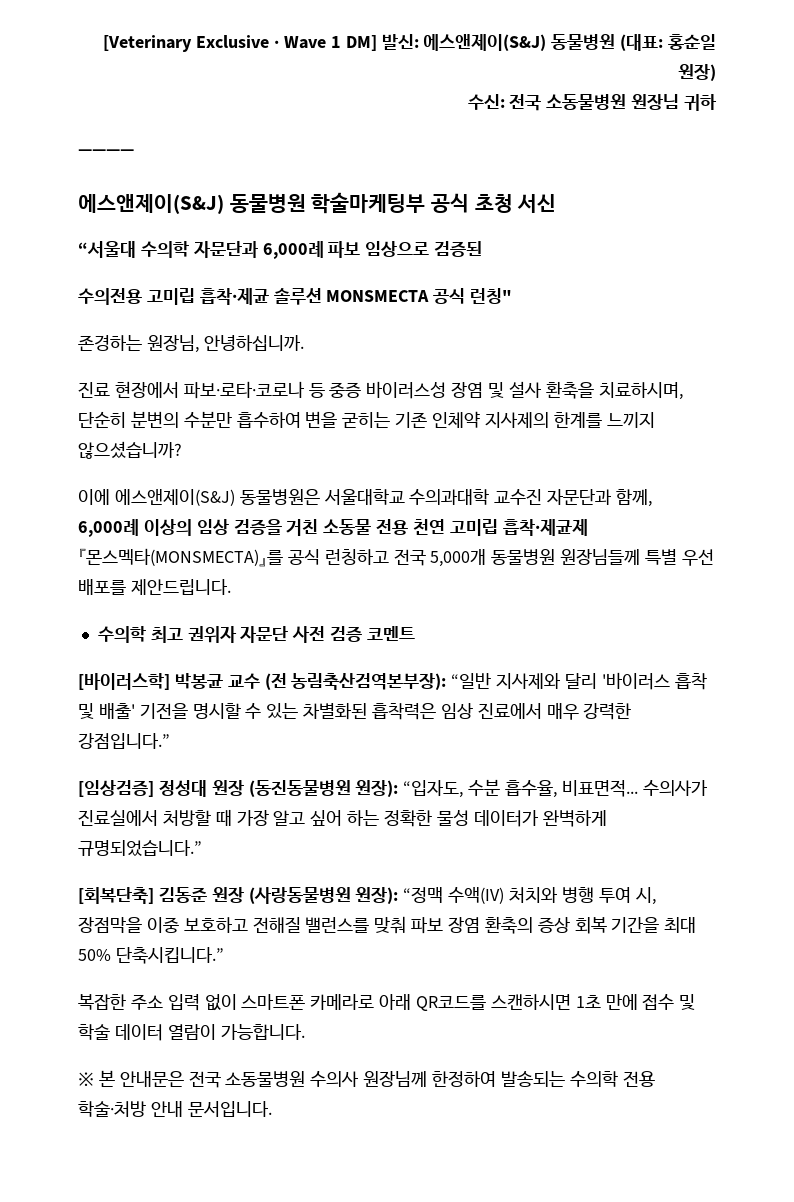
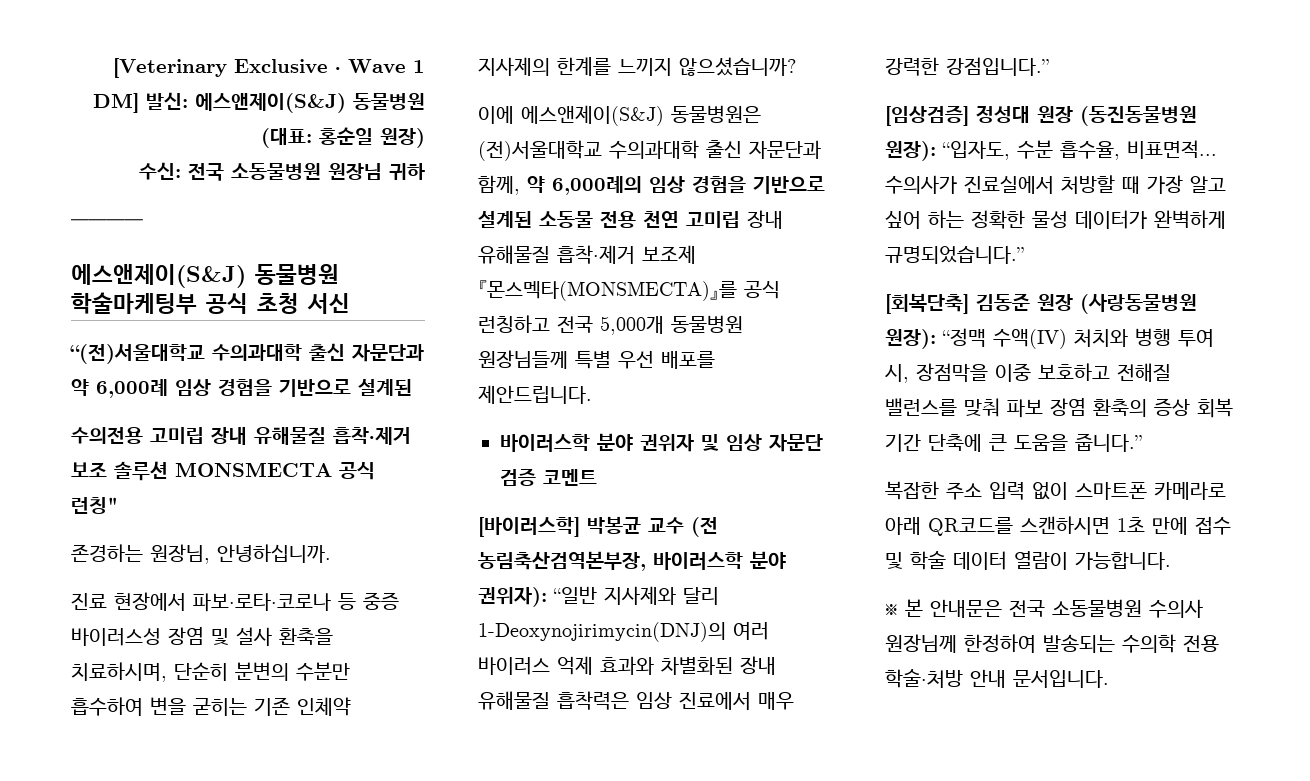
- “서울대 수의학 자문단과 6,000례 파보 임상으로 검증된
- 수의전용 고미립 흡착·제균 솔루션 MONSMECTA 공식 런칭"
+ “(전)서울대학교 수의과대학 출신 자문단과 약 6,000례 임상 경험을 기반으로 설계된
+ 수의전용 고미립 장내 유해물질 흡착·제거 보조 솔루션 MONSMECTA 공식 런칭"
- 이에 에스앤제이(S&J) 동물병원은 서울대학교 수의과대학 교수진 자문단과 함께, 6,000례 이상의 임상 검증을 거친 소동물 전용 천연 고미립 흡착·제균제『몬스멕타(MONSMECTA)』를 공식 런칭하고 전국 5,000개 동물병원 원장님들께 특별 우선 배포를 제안드립니다.
+ 이에 에스앤제이(S&J) 동물병원은 (전)서울대학교 수의과대학 출신 자문단과 함께, 약 6,000례의 임상 경험을 기반으로 설계된 소동물 전용 천연 고미립 장내 유해물질 흡착·제거 보조제『몬스멕타(MONSMECTA)』를 공식 런칭하고 전국 5,000개 동물병원 원장님들께 특별 우선 배포를 제안드립니다.
- 수의학 최고 권위자 자문단 사전 검증 코멘트
+ 바이러스학 분야 권위자 및 임상 자문단 검증 코멘트
- [바이러스학] 박봉균 교수 (전 농림축산검역본부장): “일반 지사제와 달리 '바이러스 흡착 및 배출' 기전을 명시할 수 있는 차별화된 흡착력은 임상 진료에서 매우 강력한 강점입니다.”
+ [바이러스학] 박봉균 교수 (전 농림축산검역본부장, 바이러스학 분야 권위자): “일반 지사제와 달리 1-Deoxynojirimycin(DNJ)의 여러 바이러스 억제 효과와 차별화된 장내 유해물질 흡착력은 임상 진료에서 매우 강력한 강점입니다.”
- [회복단축] 김동준 원장 (사랑동물병원 원장): “정맥 수액(IV) 처치와 병행 투여 시, 장점막을 이중 보호하고 전해질 밸런스를 맞춰 파보 장염 환축의 증상 회복 기간을 최대 50% 단축시킵니다.”
+ [회복단축] 김동준 원장 (사랑동물병원 원장): “정맥 수액(IV) 처치와 병행 투여 시, 장점막을 이중 보호하고 전해질 밸런스를 맞춰 파보 장염 환축의 증상 회복 기간 단축에 큰 도움을 줍니다.”

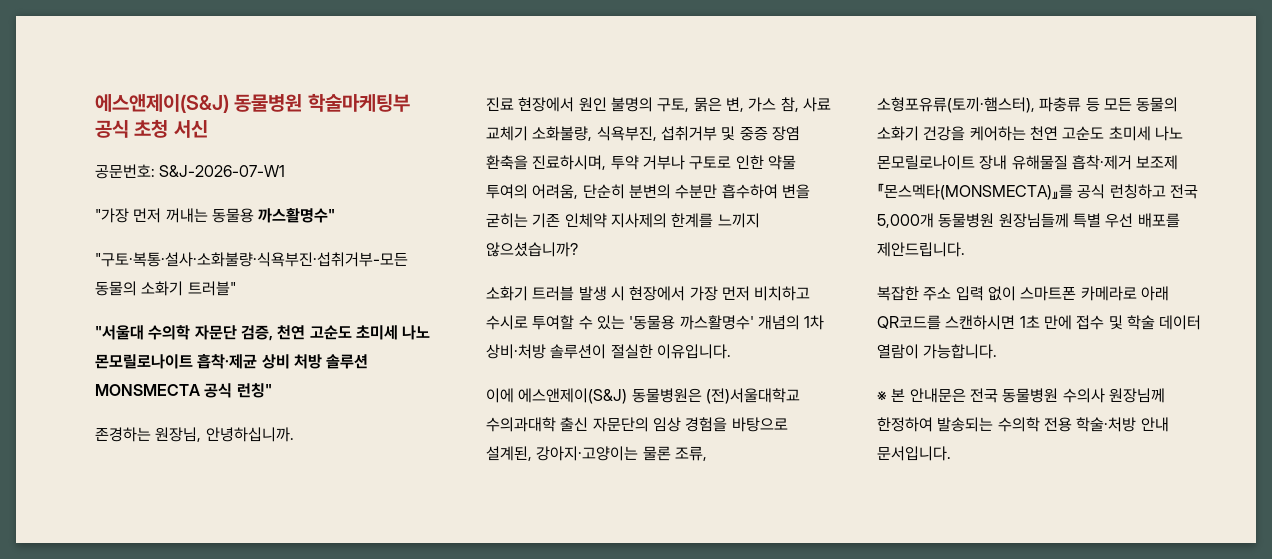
- [Veterinary Exclusive · Wave 1 DM] 발신: 에스앤제이(S&J) 동물병원 (대표: 홍순일 원장)
- 수신: 전국 소동물병원 원장님 귀하
- ――――
- “(전)서울대학교 수의과대학 출신 자문단과 약 6,000례 임상 경험을 기반으로 설계된
- 수의전용 고미립 장내 유해물질 흡착·제거 보조 솔루션 MONSMECTA 공식 런칭"
+ 공문번호: S&J-2026-07-W1
+ "가장 먼저 꺼내는 동물용 까스활명수"
+ "구토·복통·설사·소화불량·식욕부진·섭취거부-모든 동물의 소화기 트러블"
+ "서울대 수의학 자문단 검증, 천연 고순도 초미세 나노 몬모릴로나이트 흡착·제균 상비 처방 솔루션 MONSMECTA 공식 런칭"
- 진료 현장에서 파보·로타·코로나 등 중증 바이러스성 장염 및 설사 환축을 치료하시며, 단순히 분변의 수분만 흡수하여 변을 굳히는 기존 인체약 지사제의 한계를 느끼지 않으셨습니까?
+ 진료 현장에서 원인 불명의 구토, 묽은 변, 가스 참, 사료 교체기 소화불량, 식욕부진, 섭취거부 및 중증 장염 환축을 진료하시며, 투약 거부나 구토로 인한 약물 투여의 어려움, 단순히 분변의 수분만 흡수하여 변을 굳히는 기존 인체약 지사제의 한계를 느끼지 않으셨습니까?
+ 소화기 트러블 발생 시 현장에서 가장 먼저 비치하고 수시로 투여할 수 있는 '동물용 까스활명수' 개념의 1차 상비·처방 솔루션이 절실한 이유입니다.
- 이에 에스앤제이(S&J) 동물병원은 (전)서울대학교 수의과대학 출신 자문단과 함께, 약 6,000례의 임상 경험을 기반으로 설계된 소동물 전용 천연 고미립 장내 유해물질 흡착·제거 보조제『몬스멕타(MONSMECTA)』를 공식 런칭하고 전국 5,000개 동물병원 원장님들께 특별 우선 배포를 제안드립니다.
+ 이에 에스앤제이(S&J) 동물병원은 (전)서울대학교 수의과대학 출신 자문단의 임상 경험을 바탕으로 설계된, 강아지·고양이는 물론 조류, 소형포유류(토끼·햄스터), 파충류 등 모든 동물의 소화기 건강을 케어하는 천연 고순도 초미세 나노 몬모릴로나이트 장내 유해물질 흡착·제거 보조제『몬스멕타(MONSMECTA)』를 공식 런칭하고 전국 5,000개 동물병원 원장님들께 특별 우선 배포를 제안드립니다.
- 바이러스학 분야 권위자 및 임상 자문단 검증 코멘트
- [바이러스학] 박봉균 교수 (전 농림축산검역본부장, 바이러스학 분야 권위자): “일반 지사제와 달리 1-Deoxynojirimycin(DNJ)의 여러 바이러스 억제 효과와 차별화된 장내 유해물질 흡착력은 임상 진료에서 매우 강력한 강점입니다.”
- [임상검증] 정성대 원장 (동진동물병원 원장): “입자도, 수분 흡수율, 비표면적... 수의사가 진료실에서 처방할 때 가장 알고 싶어 하는 정확한 물성 데이터가 완벽하게 규명되었습니다.”
- [회복단축] 김동준 원장 (사랑동물병원 원장): “정맥 수액(IV) 처치와 병행 투여 시, 장점막을 이중 보호하고 전해질 밸런스를 맞춰 파보 장염 환축의 증상 회복 기간 단축에 큰 도움을 줍니다.”
- ※ 본 안내문은 전국 소동물병원 수의사 원장님께 한정하여 발송되는 수의학 전용 학술·처방 안내 문서입니다.
+ ※ 본 안내문은 전국 동물병원 수의사 원장님께 한정하여 발송되는 수의학 전용 학술·처방 안내 문서입니다.

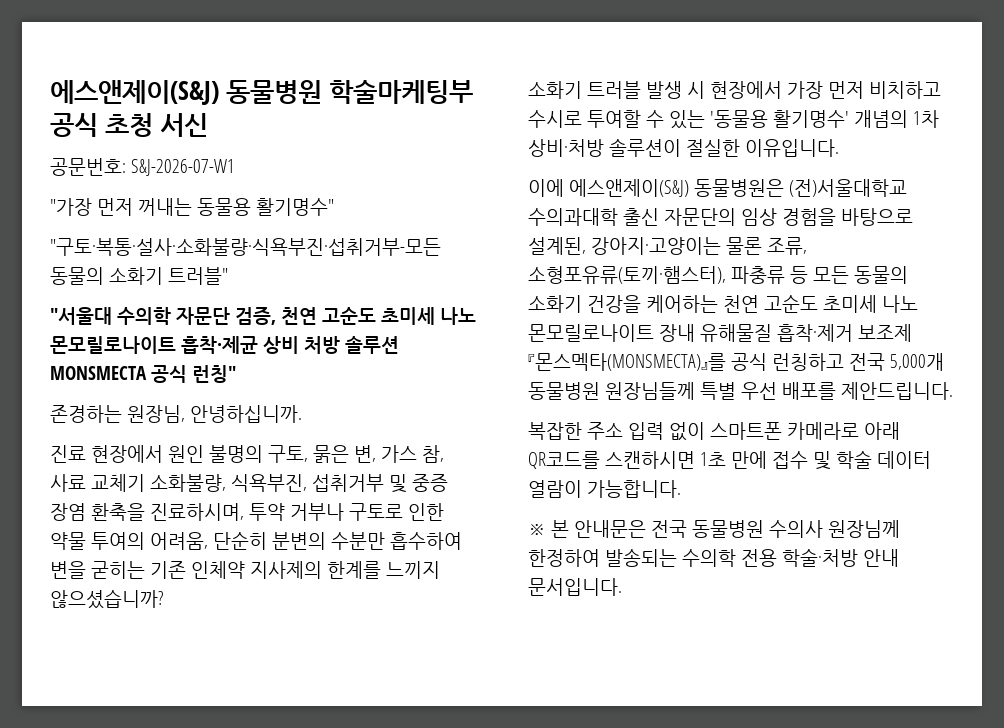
- "가장 먼저 꺼내는 동물용 까스활명수"
+ "가장 먼저 꺼내는 동물용 활기명수"
- 소화기 트러블 발생 시 현장에서 가장 먼저 비치하고 수시로 투여할 수 있는 '동물용 까스활명수' 개념의 1차 상비·처방 솔루션이 절실한 이유입니다.
+ 소화기 트러블 발생 시 현장에서 가장 먼저 비치하고 수시로 투여할 수 있는 '동물용 활기명수' 개념의 1차 상비·처방 솔루션이 절실한 이유입니다.

